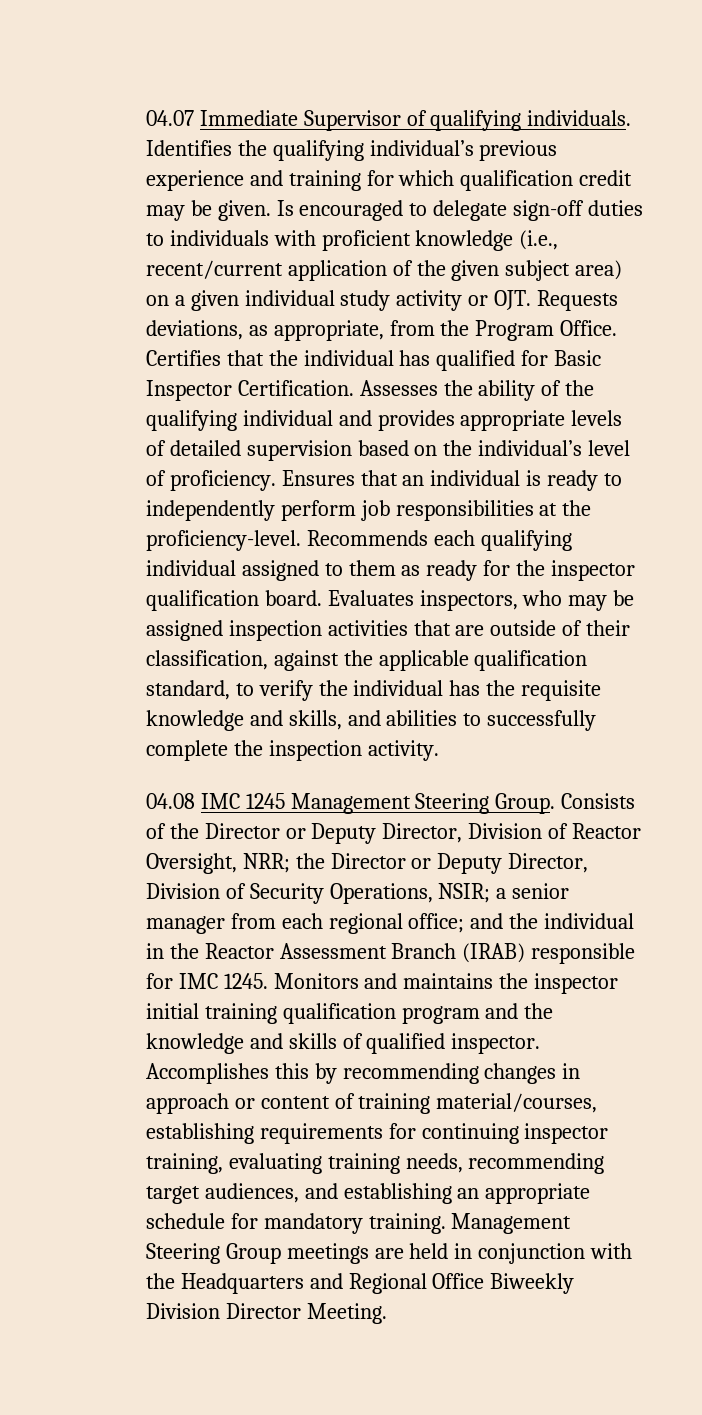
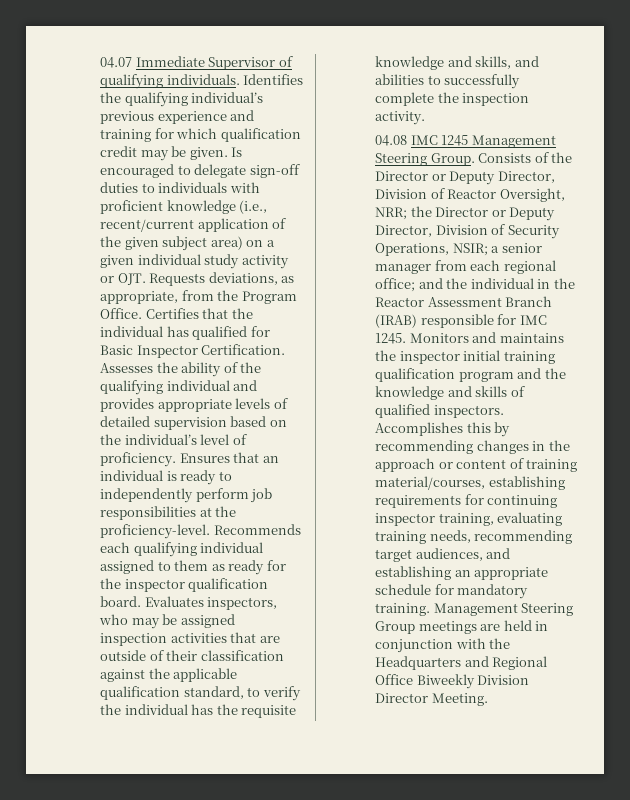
- Evaluates inspectors, who may be assigned inspection activities that are outside of their classification, against the applicable qualification standard, to verify the individual has the requisite knowledge and skills, and abilities to successfully complete the inspection activity.
+ Evaluates inspectors, who may be assigned inspection activities that are outside of their classification against the applicable qualification standard, to verify the individual has the requisite knowledge and skills, and abilities to successfully complete the inspection activity.
- Monitors and maintains the inspector initial training qualification program and the knowledge and skills of qualified inspector.
+ Monitors and maintains the inspector initial training qualification program and the knowledge and skills of qualified inspectors.
- Accomplishes this by recommending changes in approach or content of training material/courses, establishing requirements for continuing inspector training, evaluating training needs, recommending target audiences, and establishing an appropriate schedule for mandatory training.
+ Accomplishes this by recommending changes in the approach or content of training material/courses, establishing requirements for continuing inspector training, evaluating training needs, recommending target audiences, and establishing an appropriate schedule for mandatory training.

